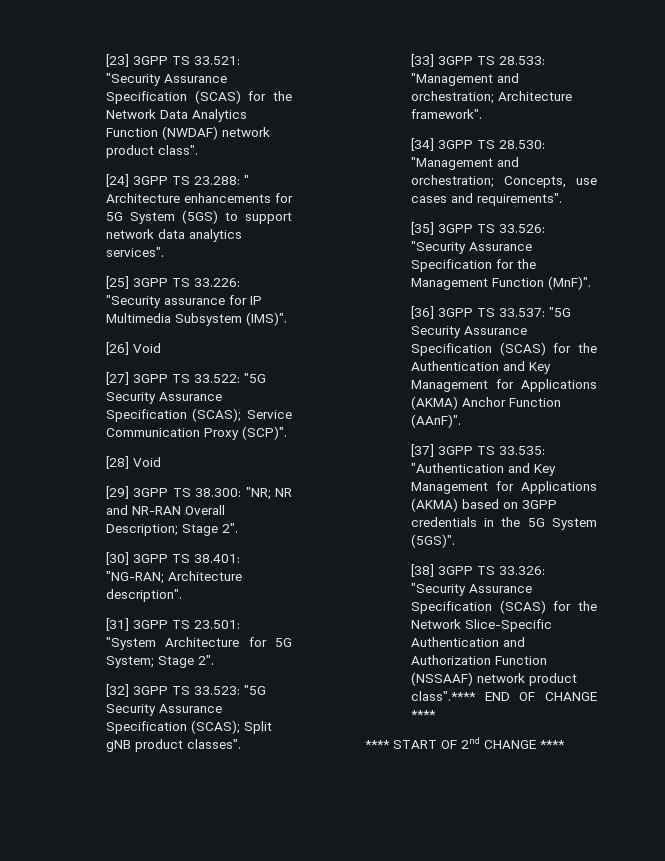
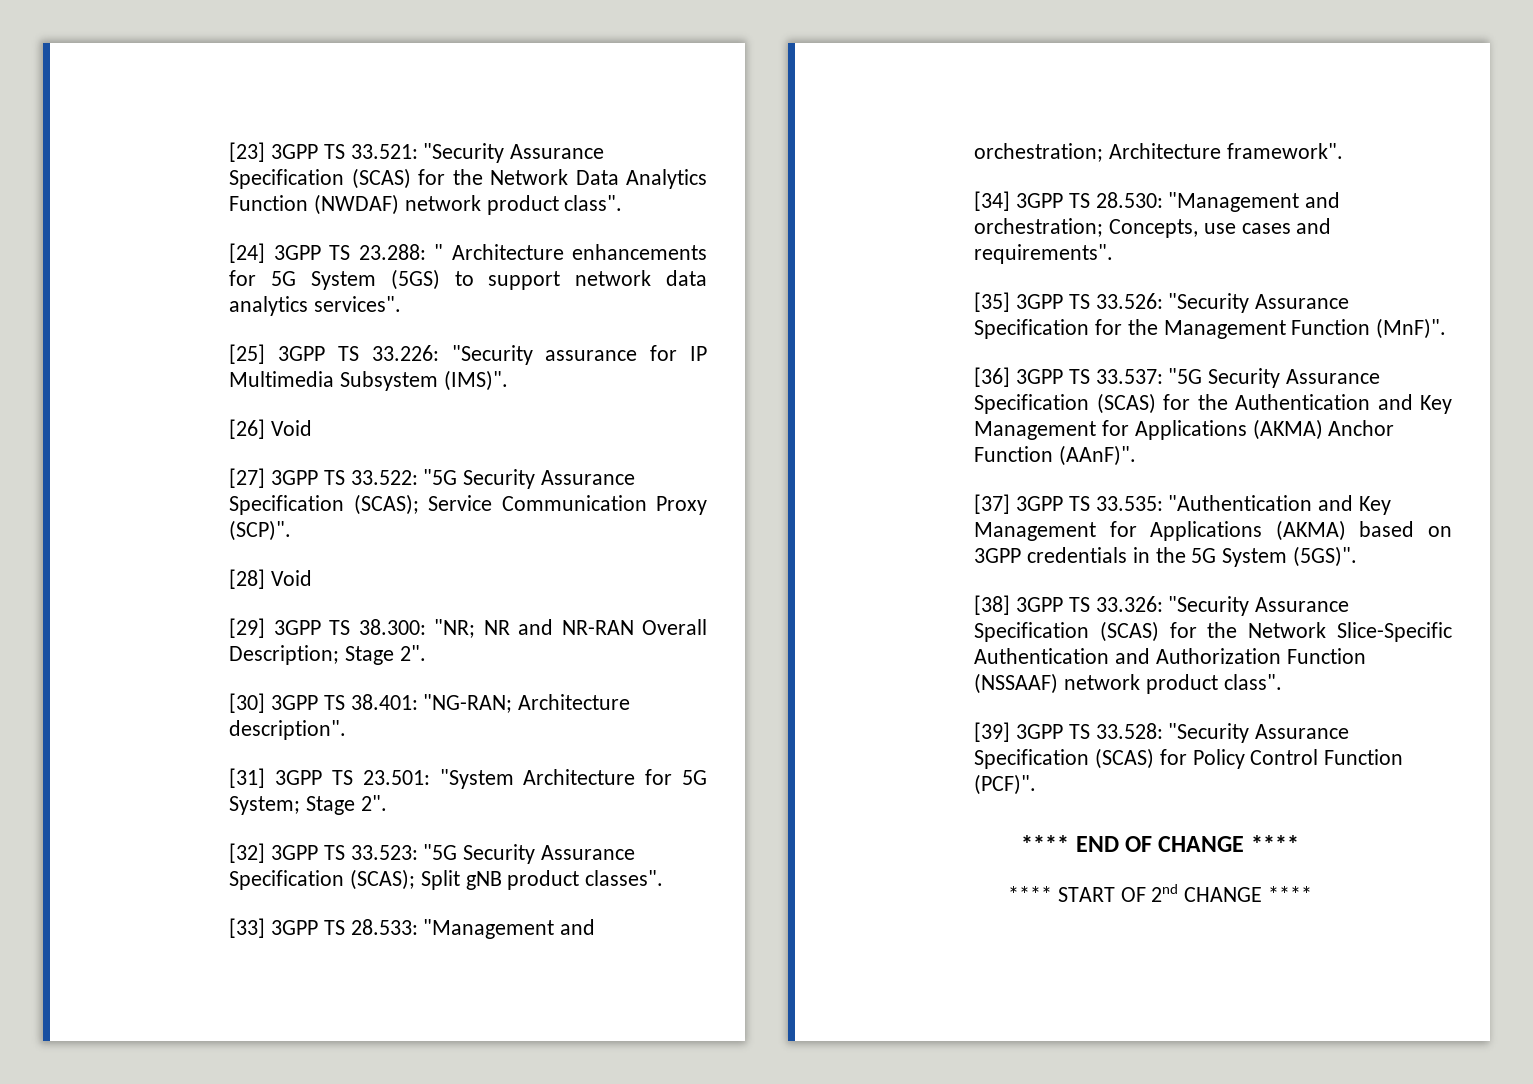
- [38] 3GPP TS 33.326: "Security Assurance Specification (SCAS) for the Network Slice-Specific Authentication and Authorization Function (NSSAAF) network product class".**** END OF CHANGE ****
+ [38] 3GPP TS 33.326: "Security Assurance Specification (SCAS) for the Network Slice-Specific Authentication and Authorization Function (NSSAAF) network product class".
+ [39] 3GPP TS 33.528: "Security Assurance Specification (SCAS) for Policy Control Function (PCF)".
+ **** END OF CHANGE ****

